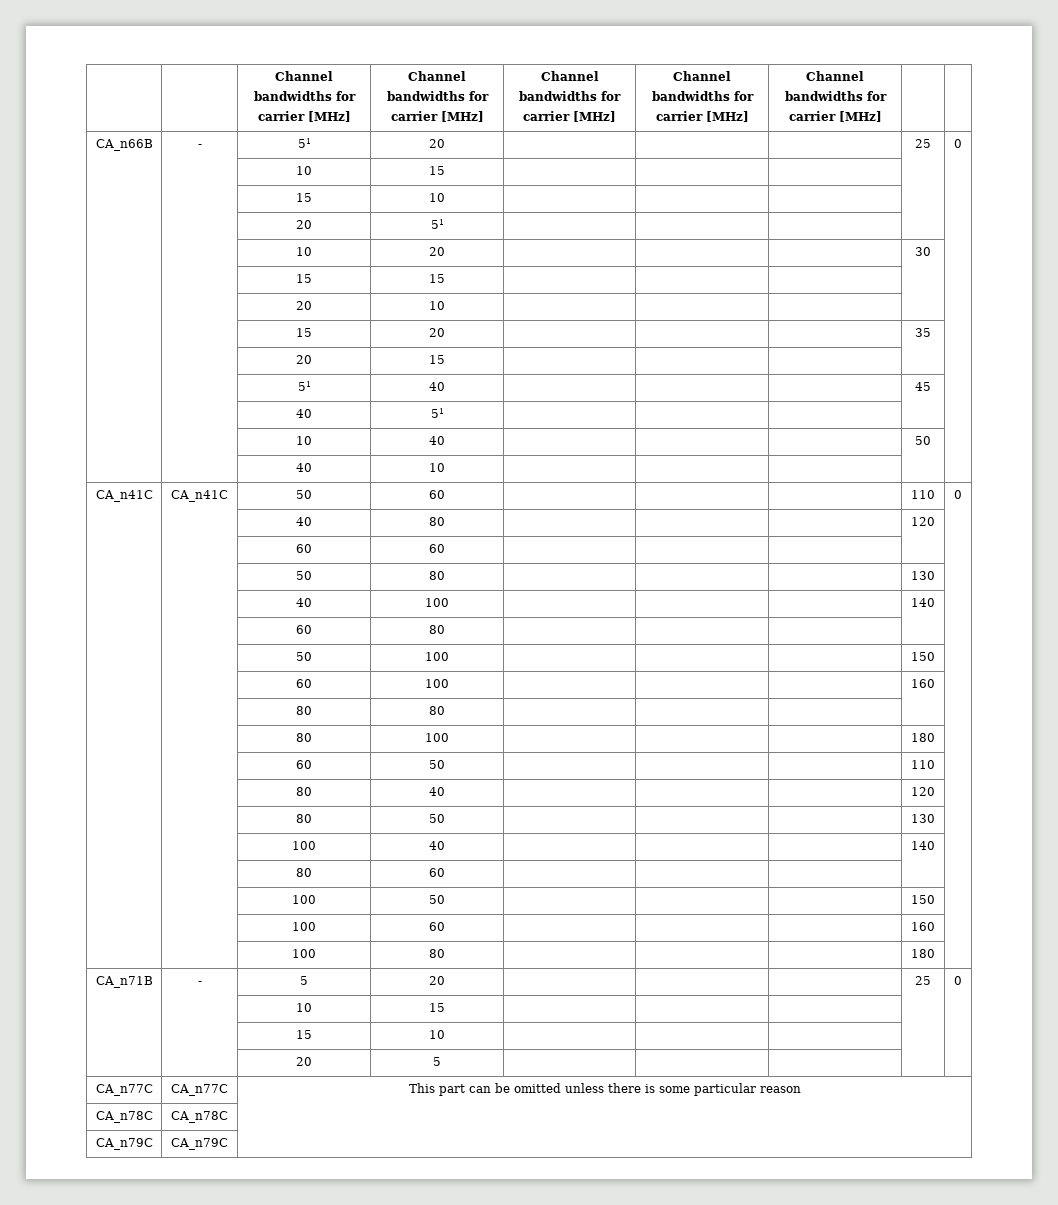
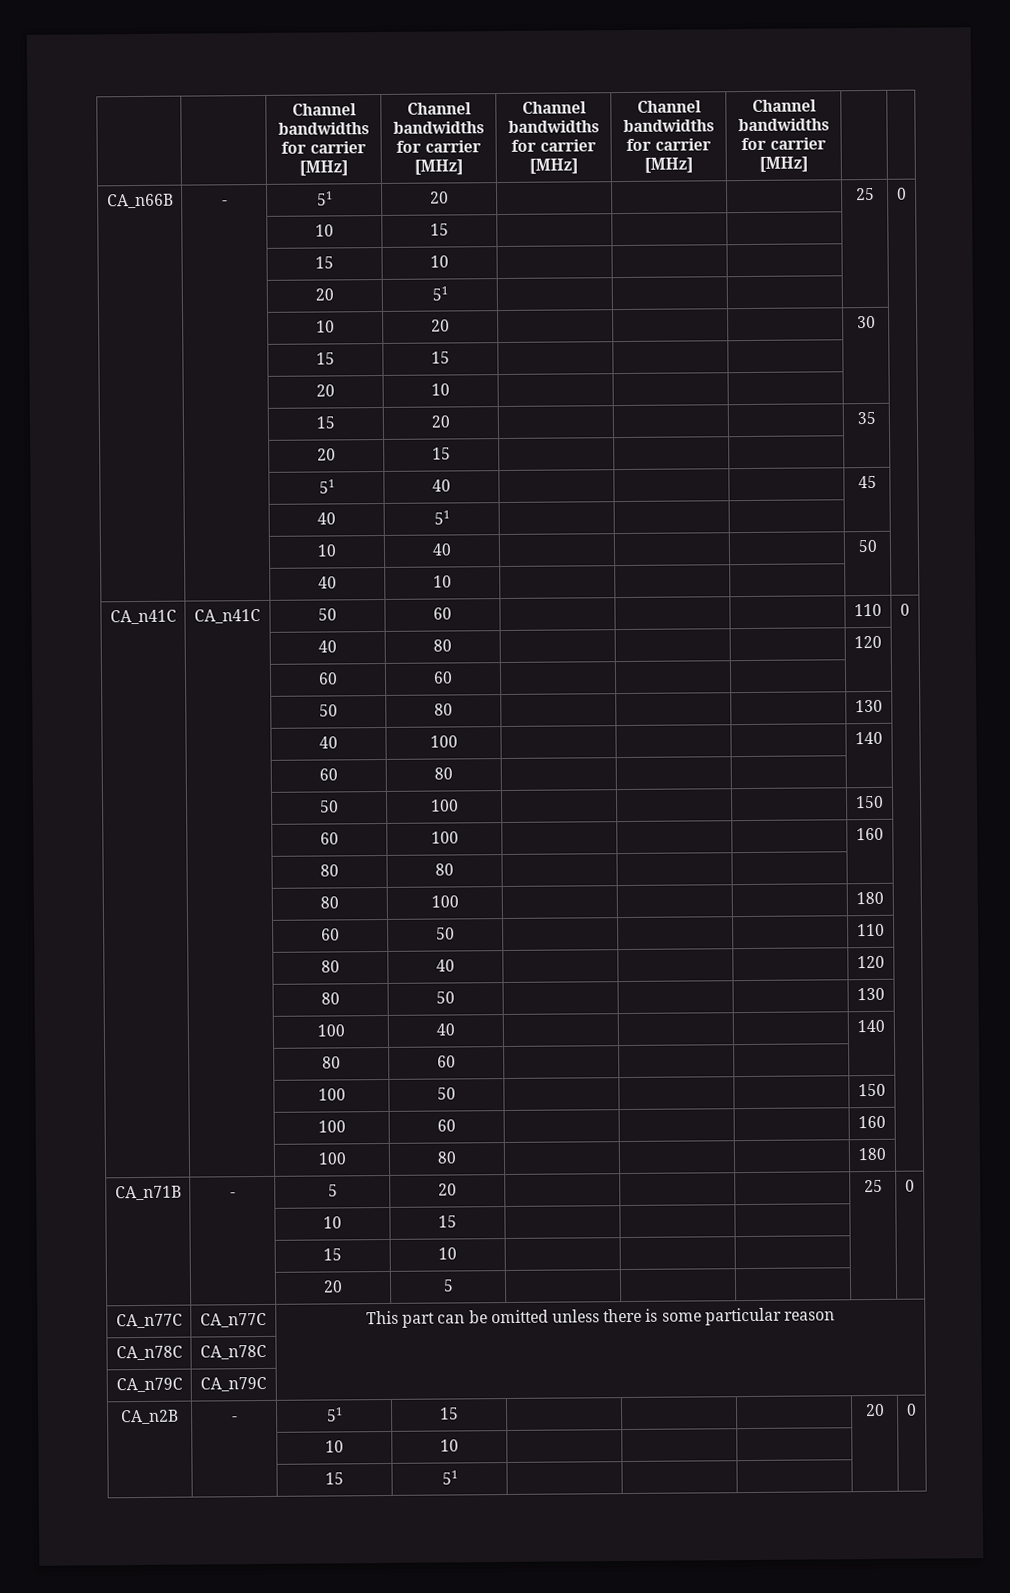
+ CA_n2B | - | 51 | 15 | | | | 20 | 0
+ | | 10 | 10 | | | | |
+ | | 15 | 51 | | | | |

